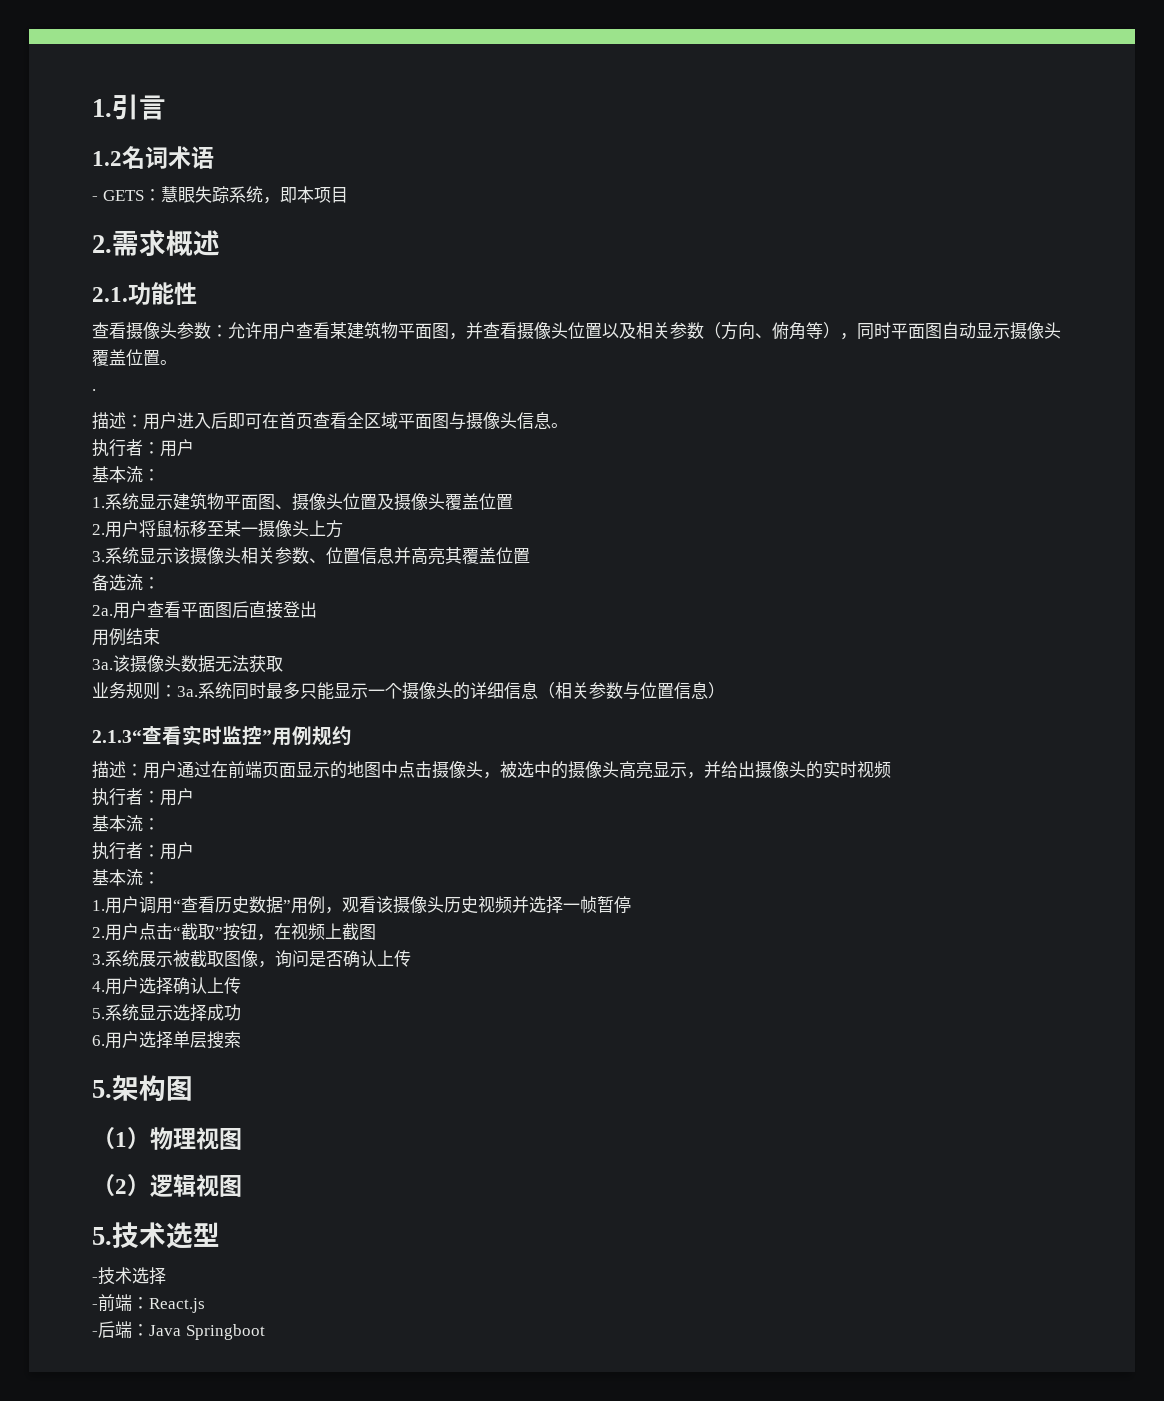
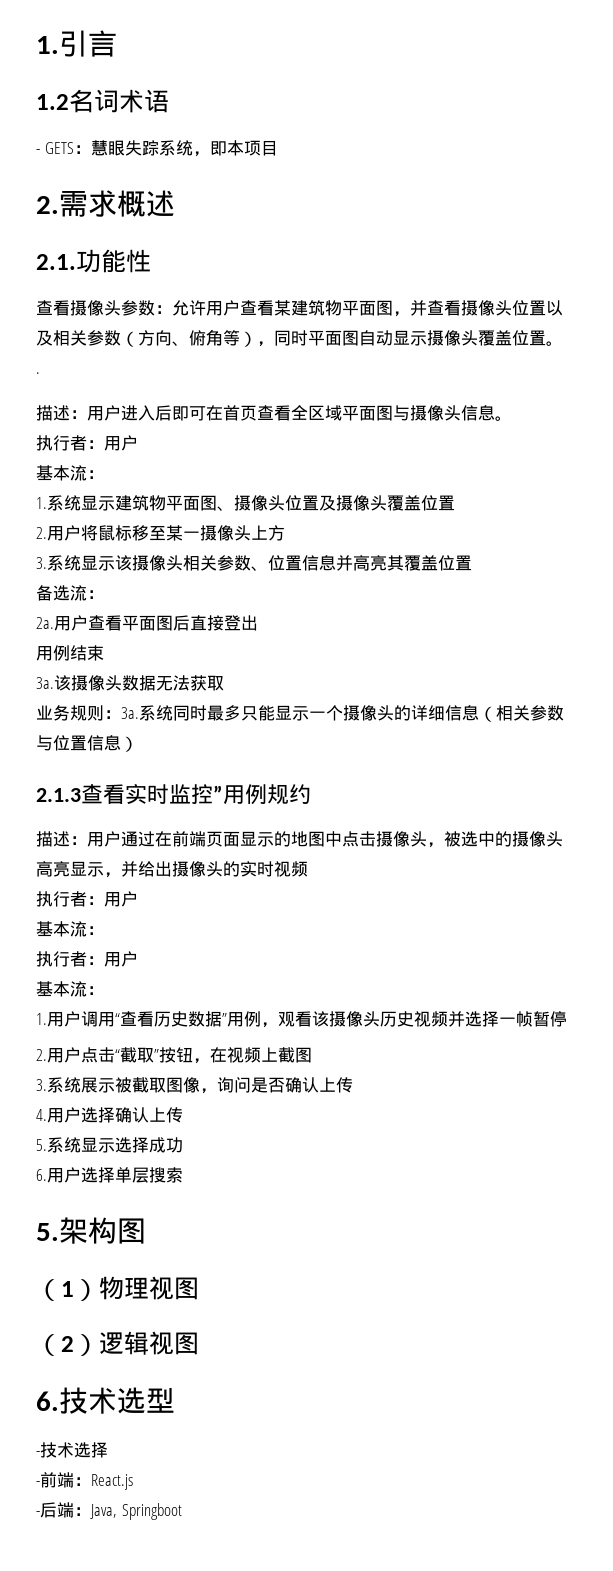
- 2.1.3“查看实时监控”用例规约
+ 2.1.3查看实时监控”用例规约
- 5.技术选型
+ 6.技术选型
- -后端：Java Springboot
+ -后端：Java, Springboot

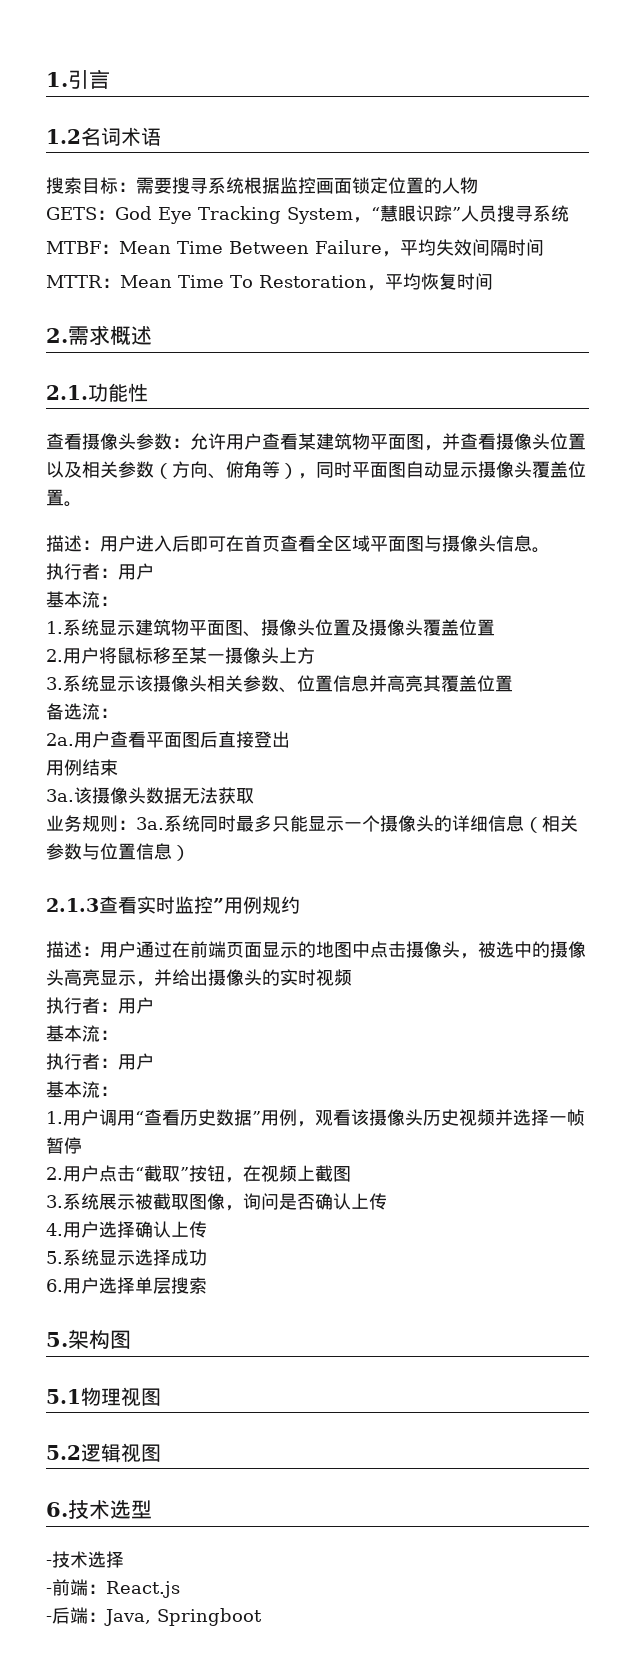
- - GETS：慧眼失踪系统，即本项目
+ 搜索目标：需要搜寻系统根据监控画面锁定位置的人物
+ GETS：God Eye Tracking System，“慧眼识踪”人员搜寻系统
+ MTBF：Mean Time Between Failure，平均失效间隔时间
+ MTTR：Mean Time To Restoration，平均恢复时间
- .
- （1）物理视图
+ 5.1物理视图
- （2）逻辑视图
+ 5.2逻辑视图

